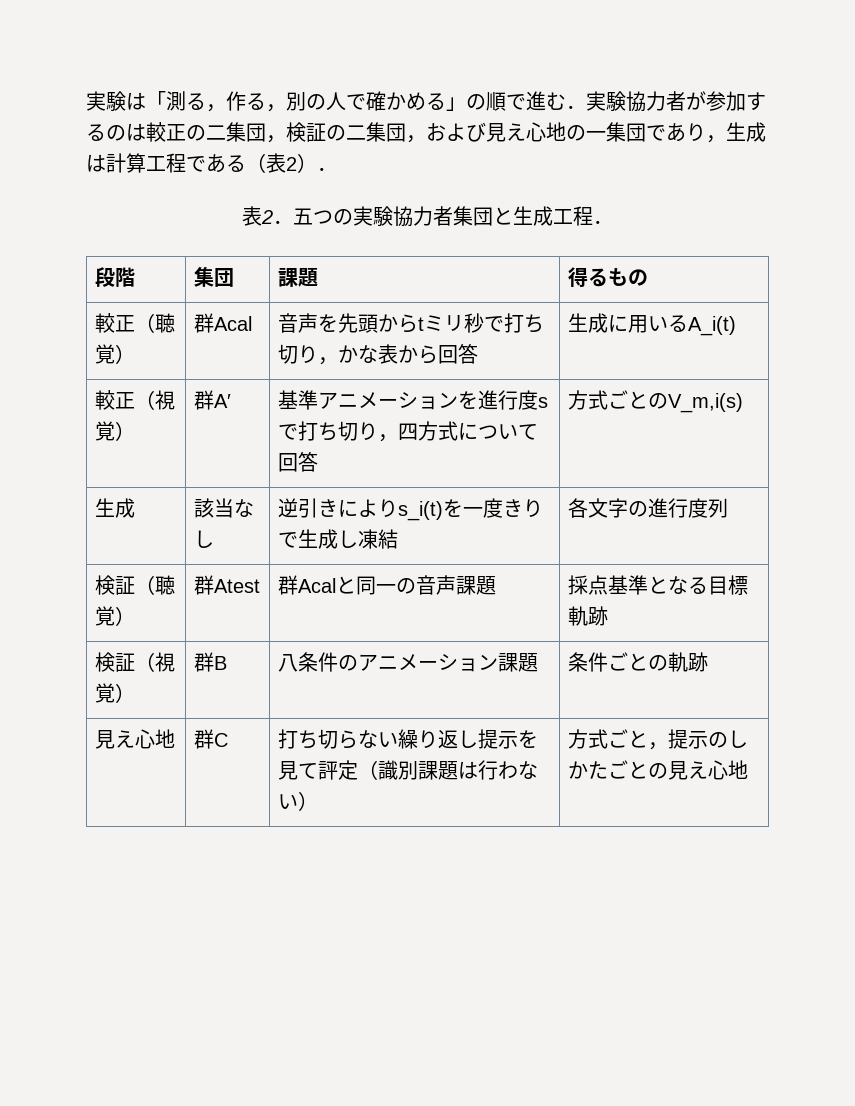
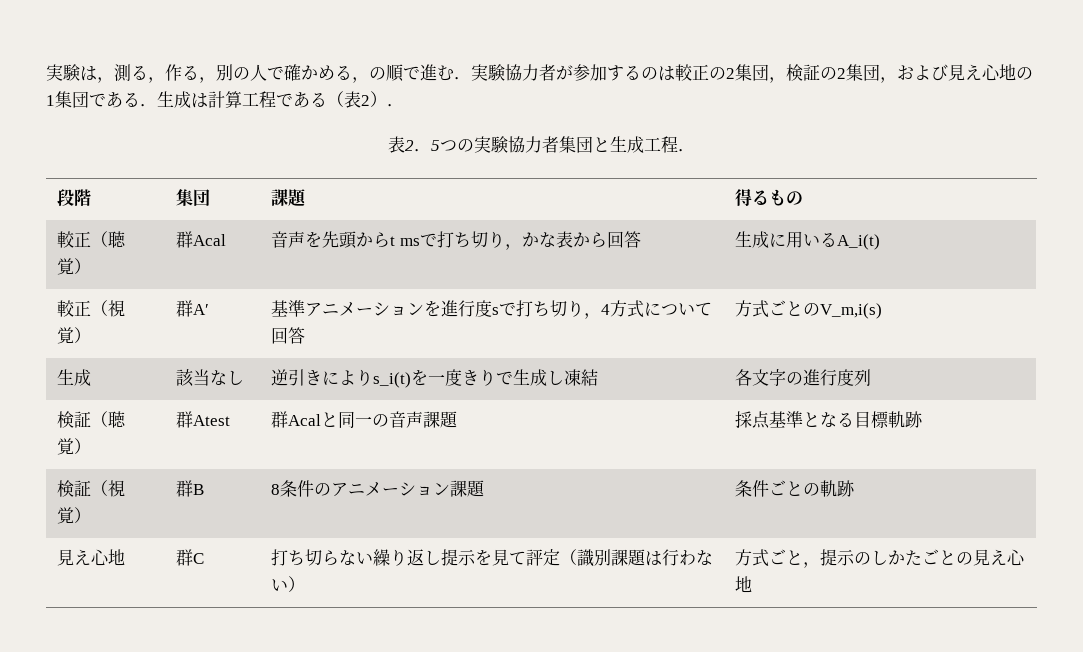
- 実験は「測る，作る，別の人で確かめる」の順で進む．実験協力者が参加するのは較正の二集団，検証の二集団，および見え心地の一集団であり，生成は計算工程である（表2）．
+ 実験は，測る，作る，別の人で確かめる，の順で進む．実験協力者が参加するのは較正の2集団，検証の2集団，および見え心地の1集団である．生成は計算工程である（表2）．
- 表2．五つの実験協力者集団と生成工程．
+ 表2．5つの実験協力者集団と生成工程．
- 較正（聴覚） | 群Acal | 音声を先頭からtミリ秒で打ち切り，かな表から回答 | 生成に用いるA_i(t)
+ 較正（聴覚） | 群Acal | 音声を先頭からt msで打ち切り，かな表から回答 | 生成に用いるA_i(t)
- 較正（視覚） | 群A′ | 基準アニメーションを進行度sで打ち切り，四方式について回答 | 方式ごとのV_m,i(s)
+ 較正（視覚） | 群A′ | 基準アニメーションを進行度sで打ち切り，4方式について回答 | 方式ごとのV_m,i(s)
- 検証（視覚） | 群B | 八条件のアニメーション課題 | 条件ごとの軌跡
+ 検証（視覚） | 群B | 8条件のアニメーション課題 | 条件ごとの軌跡

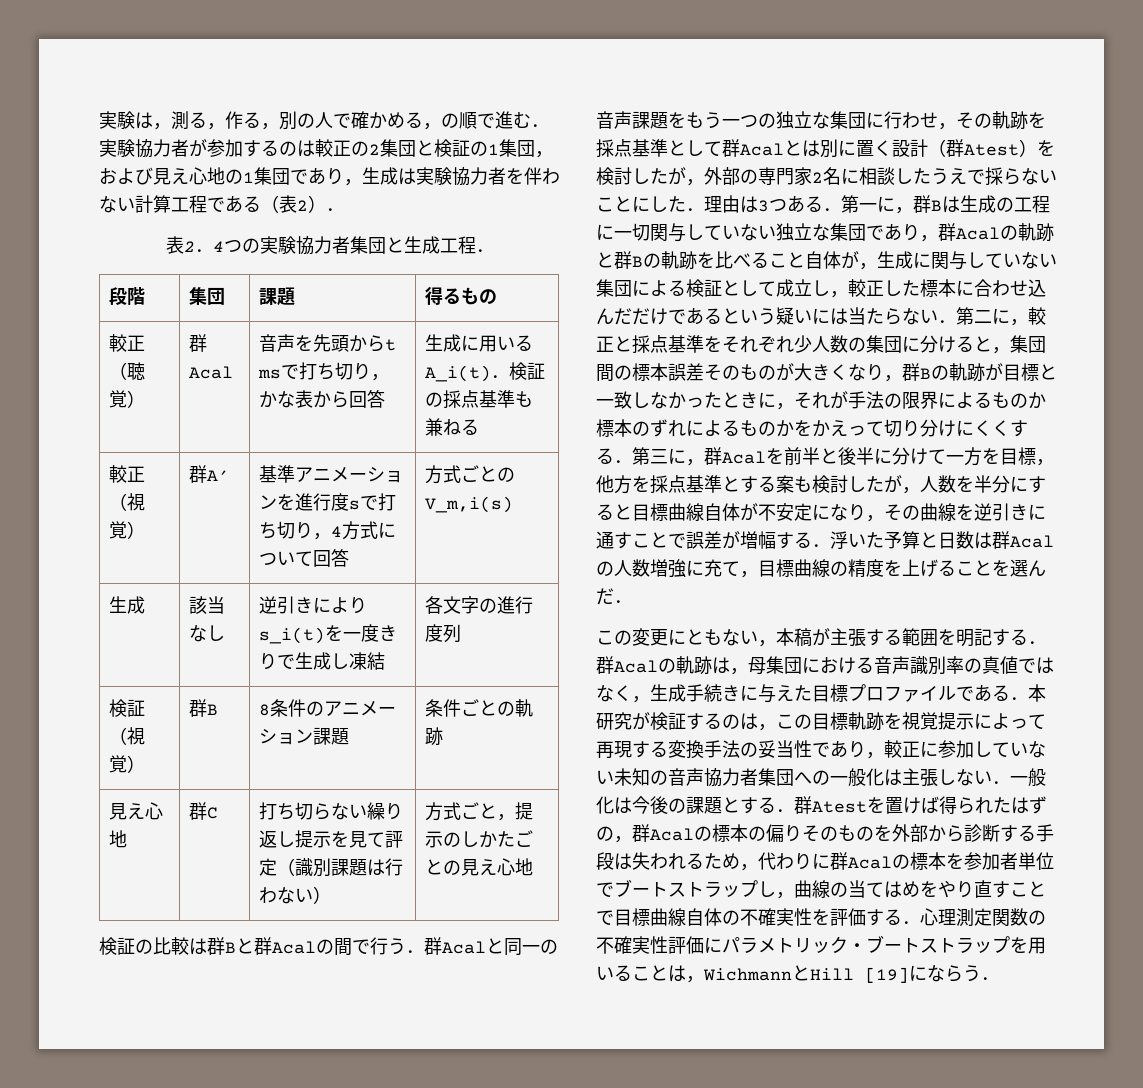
- 実験は，測る，作る，別の人で確かめる，の順で進む．実験協力者が参加するのは較正の2集団，検証の2集団，および見え心地の1集団である．生成は計算工程である（表2）．
+ 実験は，測る，作る，別の人で確かめる，の順で進む．実験協力者が参加するのは較正の2集団と検証の1集団，および見え心地の1集団であり，生成は実験協力者を伴わない計算工程である（表2）．
- 表2．5つの実験協力者集団と生成工程．
+ 表2．4つの実験協力者集団と生成工程．
- 較正（聴覚） | 群Acal | 音声を先頭からt msで打ち切り，かな表から回答 | 生成に用いるA_i(t)
+ 較正（聴覚） | 群Acal | 音声を先頭からt msで打ち切り，かな表から回答 | 生成に用いるA_i(t)．検証の採点基準も兼ねる
- 検証（聴覚） | 群Atest | 群Acalと同一の音声課題 | 採点基準となる目標軌跡
+ 検証の比較は群Bと群Acalの間で行う．群Acalと同一の音声課題をもう一つの独立な集団に行わせ，その軌跡を採点基準として群Acalとは別に置く設計（群Atest）を検討したが，外部の専門家2名に相談したうえで採らないことにした．理由は3つある．第一に，群Bは生成の工程に一切関与していない独立な集団であり，群Acalの軌跡と群Bの軌跡を比べること自体が，生成に関与していない集団による検証として成立し，較正した標本に合わせ込んだだけであるという疑いには当たらない．第二に，較正と採点基準をそれぞれ少人数の集団に分けると，集団間の標本誤差そのものが大きくなり，群Bの軌跡が目標と一致しなかったときに，それが手法の限界によるものか標本のずれによるものかをかえって切り分けにくくする．第三に，群Acalを前半と後半に分けて一方を目標，他方を採点基準とする案も検討したが，人数を半分にすると目標曲線自体が不安定になり，その曲線を逆引きに通すことで誤差が増幅する．浮いた予算と日数は群Acalの人数増強に充て，目標曲線の精度を上げることを選んだ．
+ この変更にともない，本稿が主張する範囲を明記する．群Acalの軌跡は，母集団における音声識別率の真値ではなく，生成手続きに与えた目標プロファイルである．本研究が検証するのは，この目標軌跡を視覚提示によって再現する変換手法の妥当性であり，較正に参加していない未知の音声協力者集団への一般化は主張しない．一般化は今後の課題とする．群Atestを置けば得られたはずの，群Acalの標本の偏りそのものを外部から診断する手段は失われるため，代わりに群Acalの標本を参加者単位でブートストラップし，曲線の当てはめをやり直すことで目標曲線自体の不確実性を評価する．心理測定関数の不確実性評価にパラメトリック・ブートストラップを用いることは，WichmannとHill [19]にならう．

